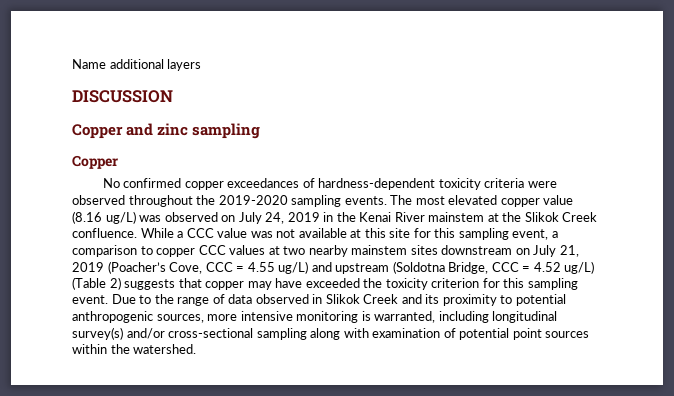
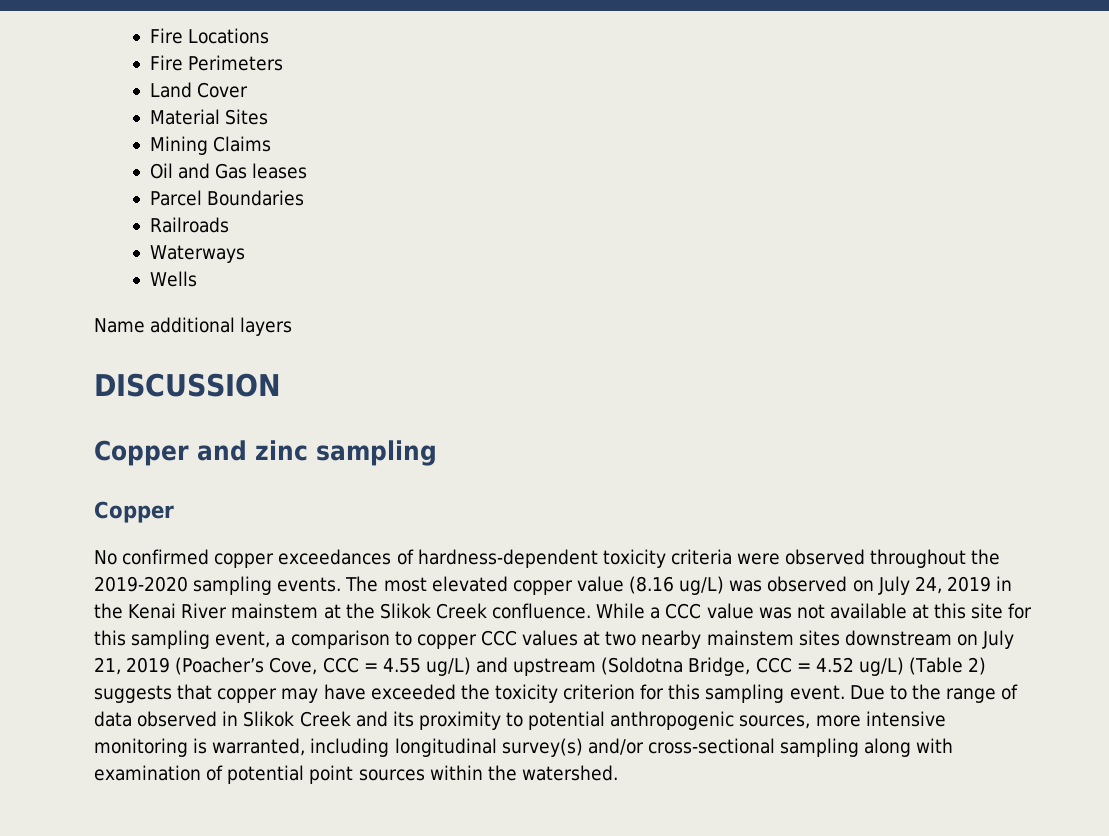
+ Fire Locations
+ Fire Perimeters
+ Land Cover
+ Material Sites
+ Mining Claims
+ Oil and Gas leases
+ Parcel Boundaries
+ Railroads
+ Waterways
+ Wells

